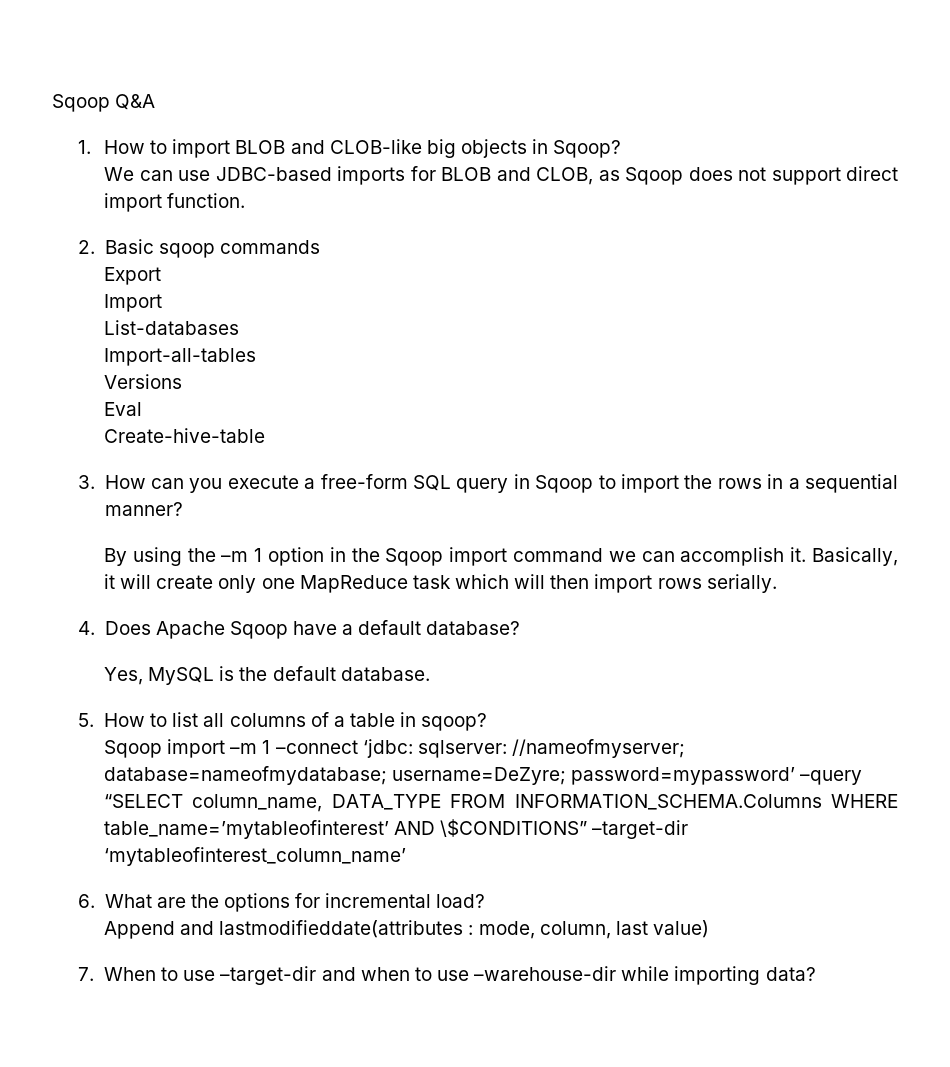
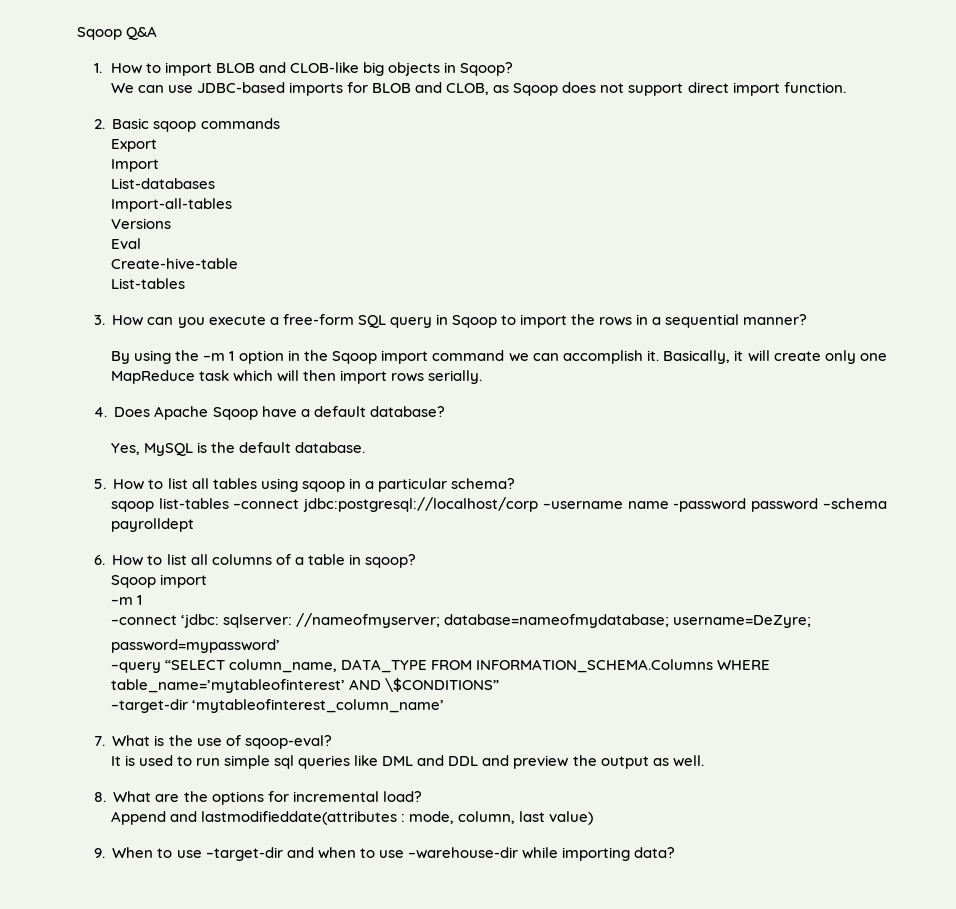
+ List-tables
- 5. How to list all columns of a table in sqoop?
- Sqoop import –m 1 –connect ‘jdbc: sqlserver: //nameofmyserver; database=nameofmydatabase; username=DeZyre; password=mypassword’ –query “SELECT column_name, DATA_TYPE FROM INFORMATION_SCHEMA.Columns WHERE table_name=’mytableofinterest’ AND \$CONDITIONS” –target-dir ‘mytableofinterest_column_name’
+ 5. How to list all tables using sqoop in a particular schema?
+ sqoop list-tables –connect jdbc:postgresql://localhost/corp –username name -password password –schema payrolldept
+ 6. How to list all columns of a table in sqoop?
+ Sqoop import
+ –m 1
+ –connect ‘jdbc: sqlserver: //nameofmyserver; database=nameofmydatabase; username=DeZyre;
+ password=mypassword’
+ –query “SELECT column_name, DATA_TYPE FROM INFORMATION_SCHEMA.Columns WHERE table_name=’mytableofinterest’ AND \$CONDITIONS”
+ –target-dir ‘mytableofinterest_column_name’
- 6. What are the options for incremental load?
+ 7. What is the use of sqoop-eval?
+ It is used to run simple sql queries like DML and DDL and preview the output as well.
+ 8. What are the options for incremental load?
- 7. When to use –target-dir and when to use –warehouse-dir while importing data?
+ 9. When to use –target-dir and when to use –warehouse-dir while importing data?

